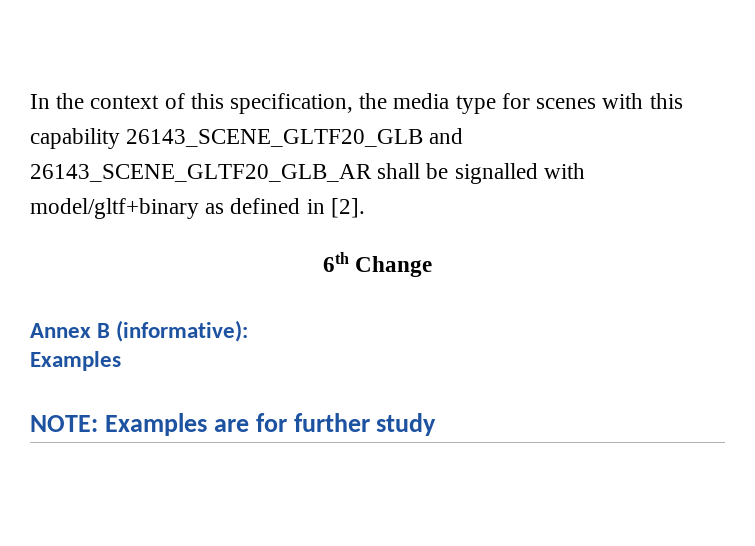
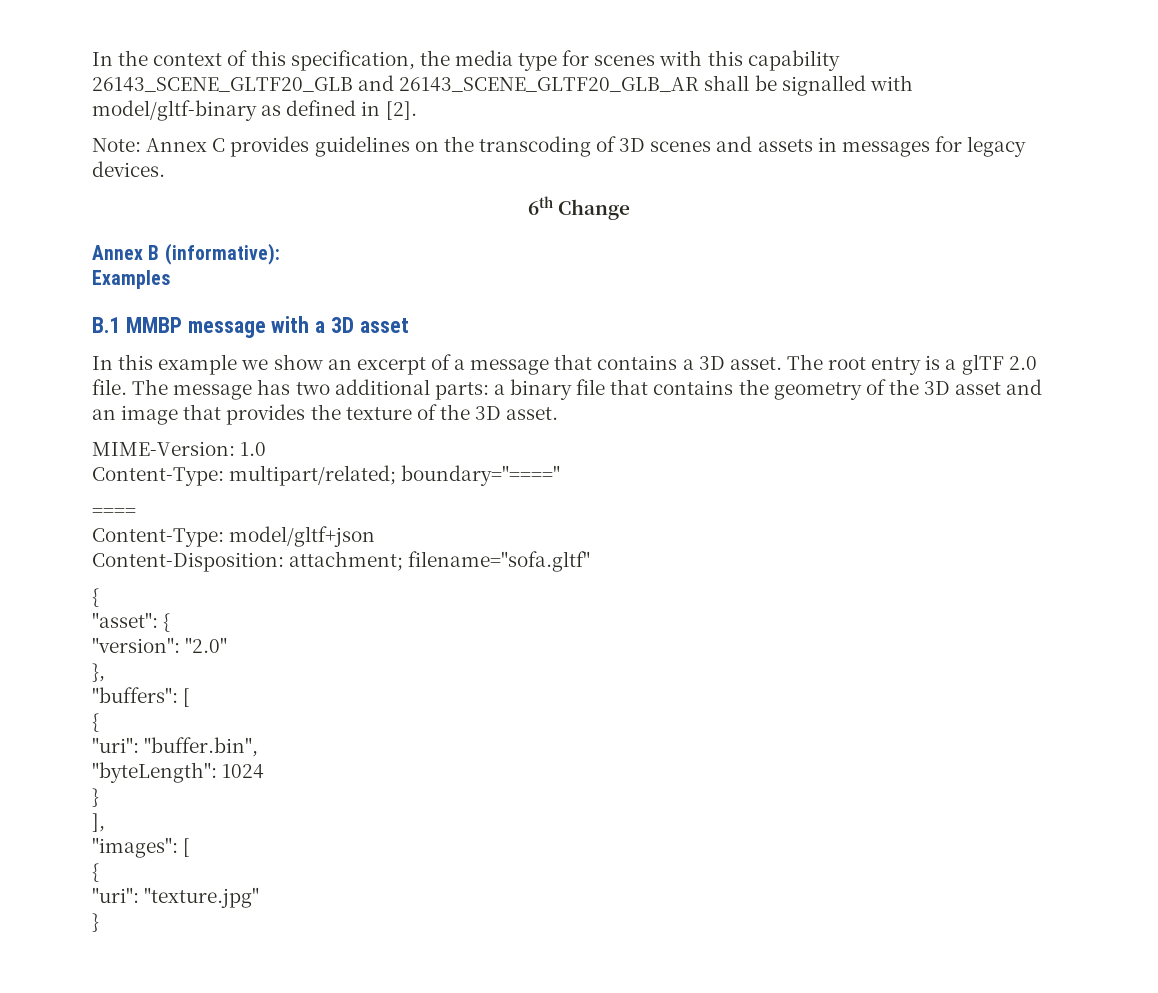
- In the context of this specification, the media type for scenes with this capability 26143_SCENE_GLTF20_GLB and 26143_SCENE_GLTF20_GLB_AR shall be signalled with model/gltf+binary as defined in [2].
+ In the context of this specification, the media type for scenes with this capability 26143_SCENE_GLTF20_GLB and 26143_SCENE_GLTF20_GLB_AR shall be signalled with model/gltf-binary as defined in [2].
+ Note: Annex C provides guidelines on the transcoding of 3D scenes and assets in messages for legacy devices.
- NOTE: Examples are for further study
+ B.1 MMBP message with a 3D asset
+ In this example we show an excerpt of a message that contains a 3D asset. The root entry is a glTF 2.0 file. The message has two additional parts: a binary file that contains the geometry of the 3D asset and an image that provides the texture of the 3D asset.
+ MIME-Version: 1.0
+ Content-Type: multipart/related; boundary="===="
+ ====
+ Content-Type: model/gltf+json
+ Content-Disposition: attachment; filename="sofa.gltf"
+ {
+ "asset": {
+ "version": "2.0"
+ },
+ "buffers": [
+ {
+ "uri": "buffer.bin",
+ "byteLength": 1024
+ }
+ ],
+ "images": [
+ {
+ "uri": "texture.jpg"
+ }

